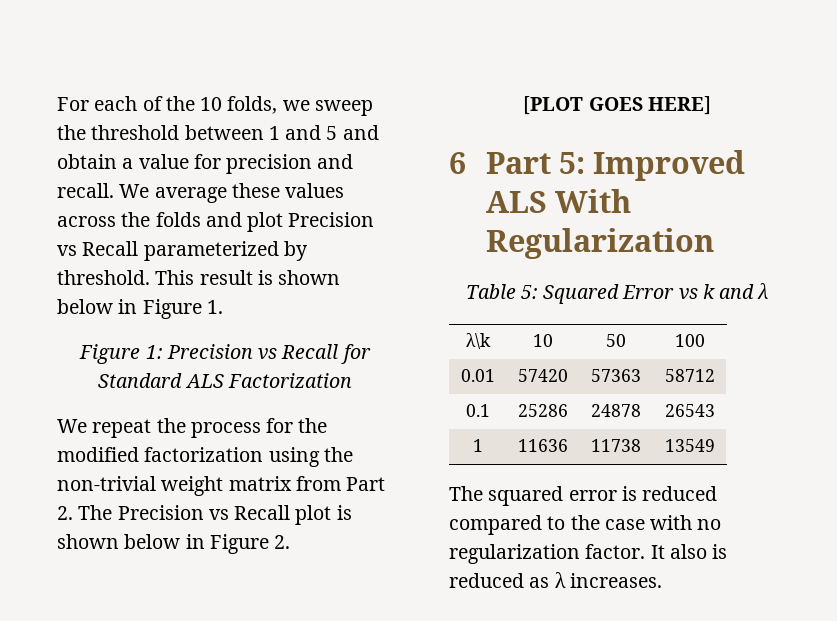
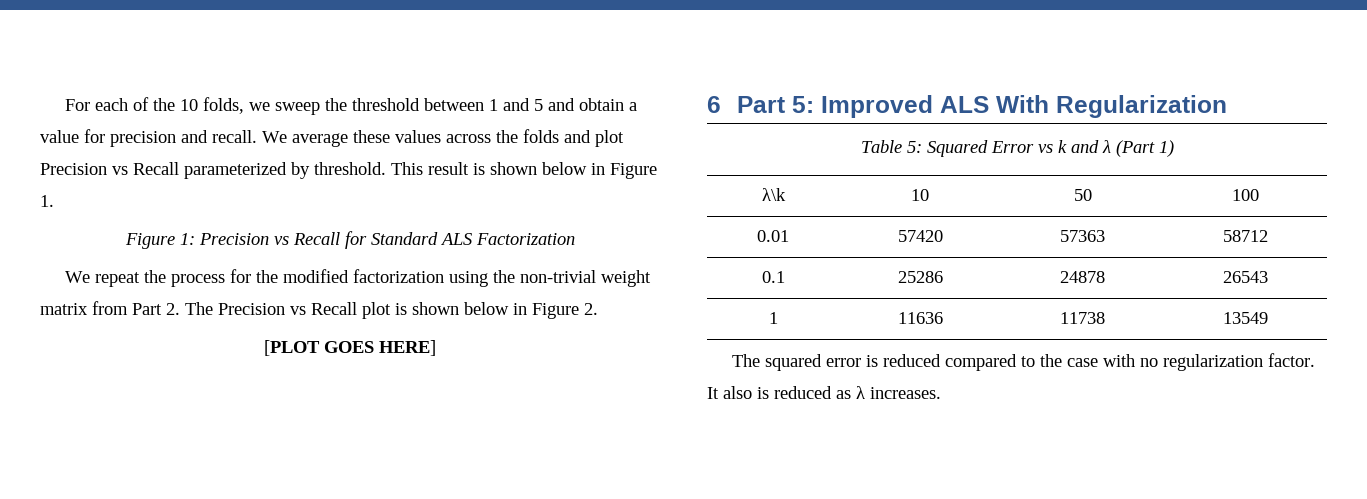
- Table 5: Squared Error vs k and λ
+ Table 5: Squared Error vs k and λ (Part 1)

